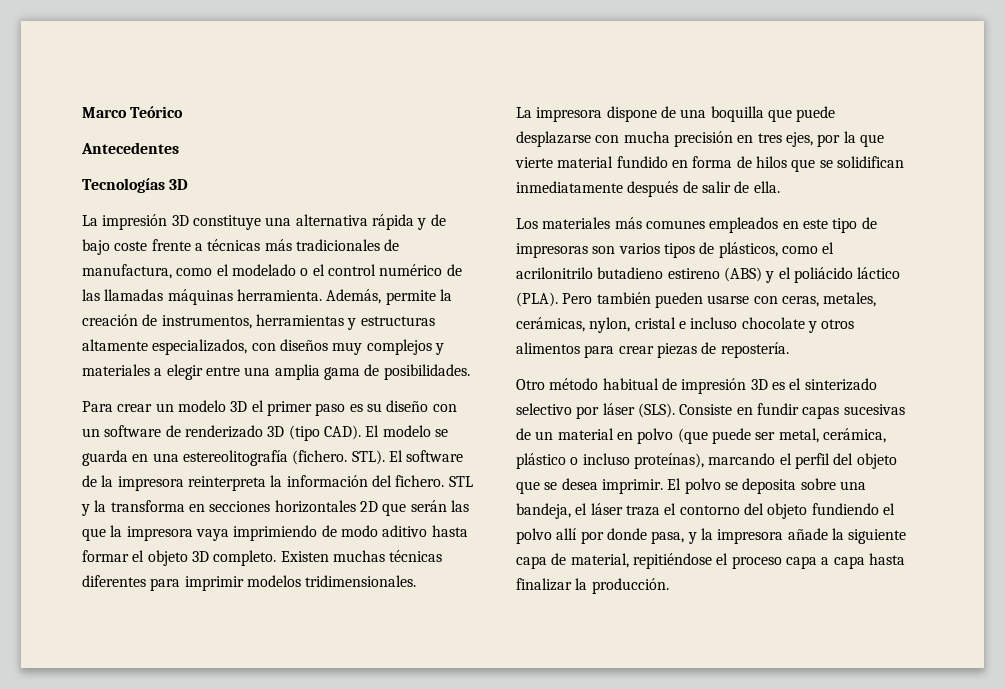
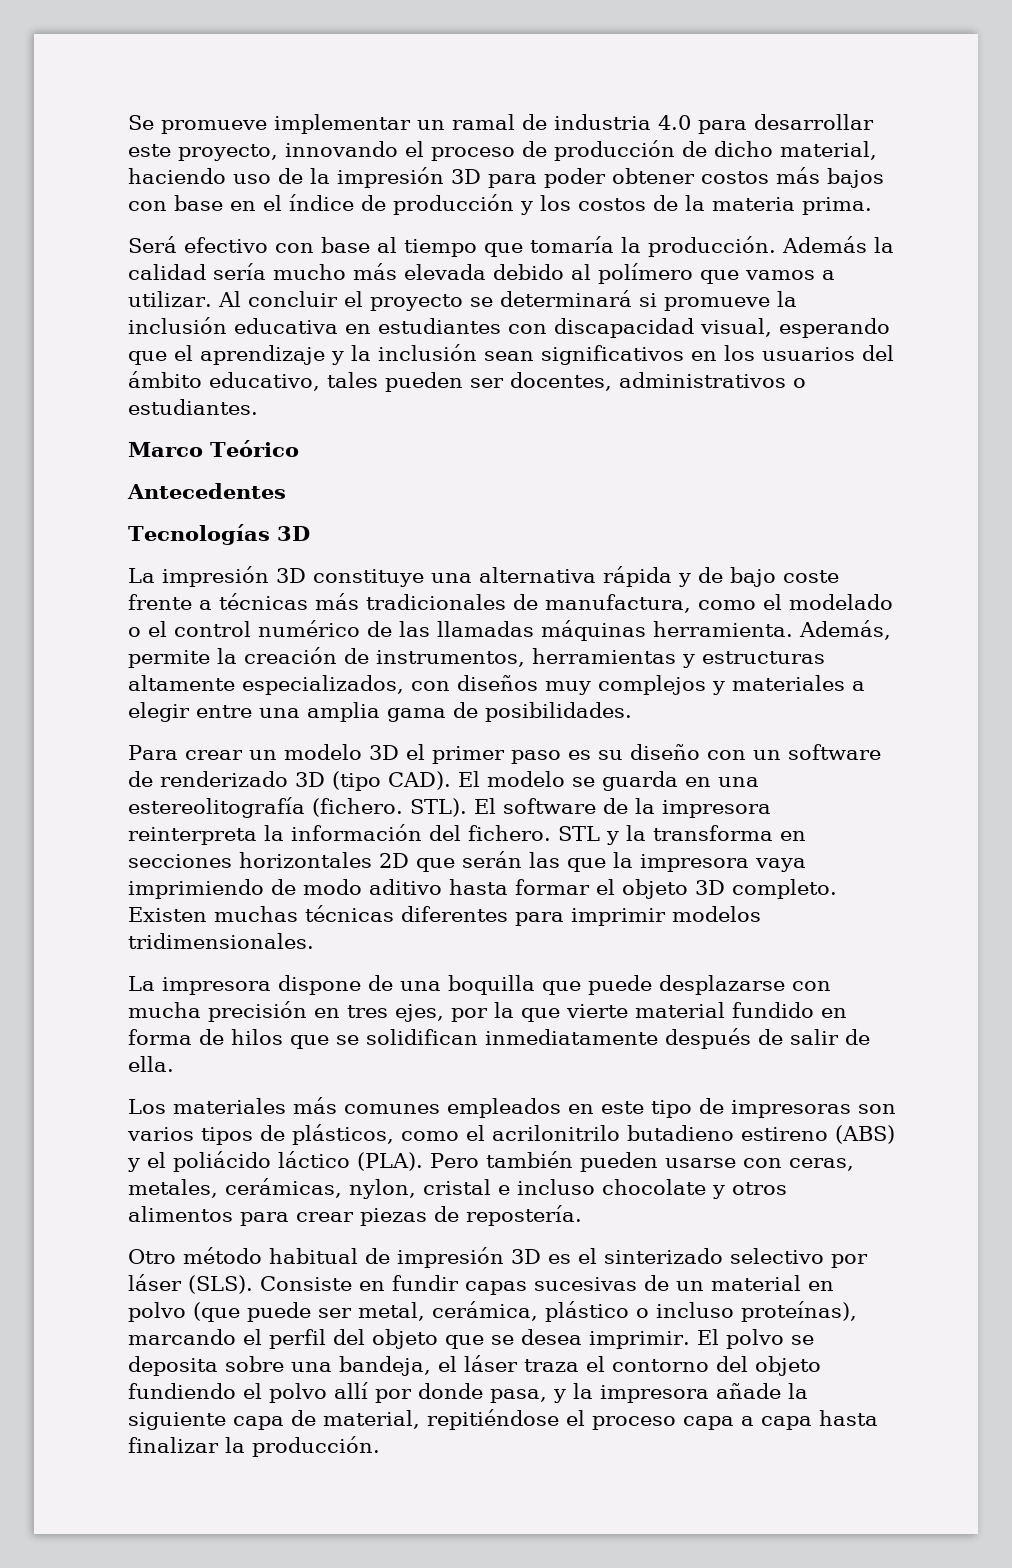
+ Se promueve implementar un ramal de industria 4.0 para desarrollar este proyecto, innovando el proceso de producción de dicho material, haciendo uso de la impresión 3D para poder obtener costos más bajos con base en el índice de producción y los costos de la materia prima.
+ Será efectivo con base al tiempo que tomaría la producción. Además la calidad sería mucho más elevada debido al polímero que vamos a utilizar. Al concluir el proyecto se determinará si promueve la inclusión educativa en estudiantes con discapacidad visual, esperando que el aprendizaje y la inclusión sean significativos en los usuarios del ámbito educativo, tales pueden ser docentes, administrativos o estudiantes.

